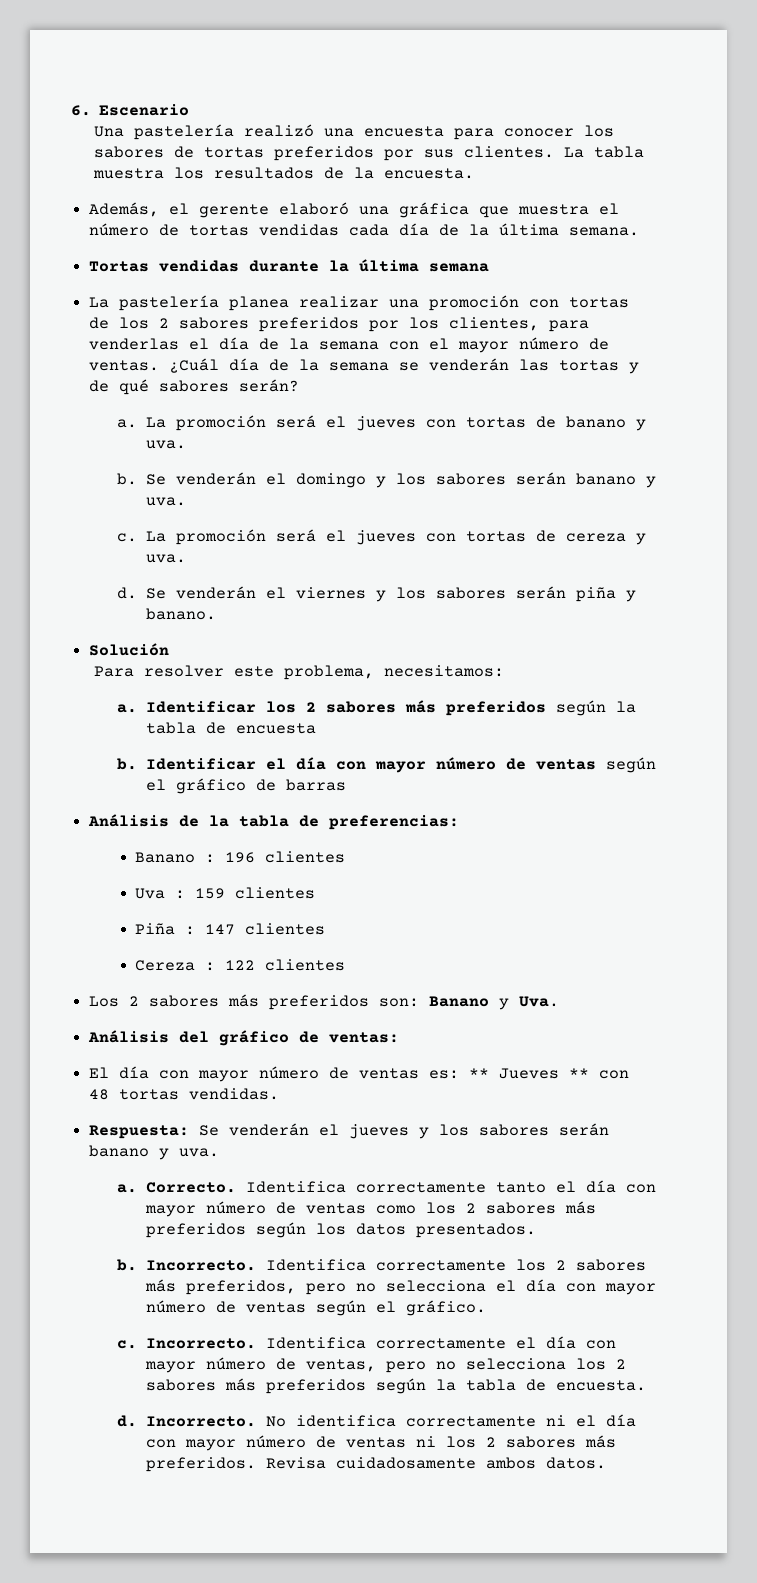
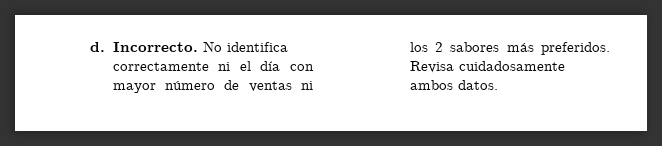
- 6. Escenario
- Una pastelería realizó una encuesta para conocer los sabores de tortas preferidos por sus clientes. La tabla muestra los resultados de la encuesta.
- Además, el gerente elaboró una gráfica que muestra el número de tortas vendidas cada día de la última semana.
- Tortas vendidas durante la última semana
- La pastelería planea realizar una promoción con tortas de los 2 sabores preferidos por los clientes, para venderlas el día de la semana con el mayor número de ventas. ¿Cuál día de la semana se venderán las tortas y de qué sabores serán?
- a. La promoción será el jueves con tortas de banano y uva.
- b. Se venderán el domingo y los sabores serán banano y uva.
- c. La promoción será el jueves con tortas de cereza y uva.
- d. Se venderán el viernes y los sabores serán piña y banano.
- Solución
- Para resolver este problema, necesitamos:
- a. Identificar los 2 sabores más preferidos según la tabla de encuesta
- b. Identificar el día con mayor número de ventas según el gráfico de barras
- Análisis de la tabla de preferencias:
- Banano : 196 clientes
- Uva : 159 clientes
- Piña : 147 clientes
- Cereza : 122 clientes
- Los 2 sabores más preferidos son: Banano y Uva.
- Análisis del gráfico de ventas:
- El día con mayor número de ventas es: ** Jueves ** con 48 tortas vendidas.
- Respuesta: Se venderán el jueves y los sabores serán banano y uva.
- a. Correcto. Identifica correctamente tanto el día con mayor número de ventas como los 2 sabores más preferidos según los datos presentados.
- b. Incorrecto. Identifica correctamente los 2 sabores más preferidos, pero no selecciona el día con mayor número de ventas según el gráfico.
- c. Incorrecto. Identifica correctamente el día con mayor número de ventas, pero no selecciona los 2 sabores más preferidos según la tabla de encuesta.

